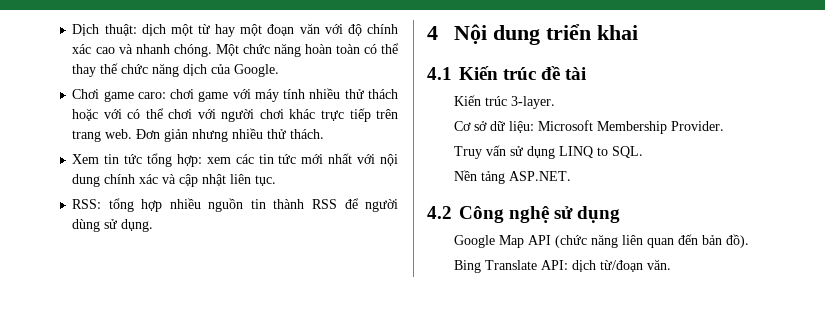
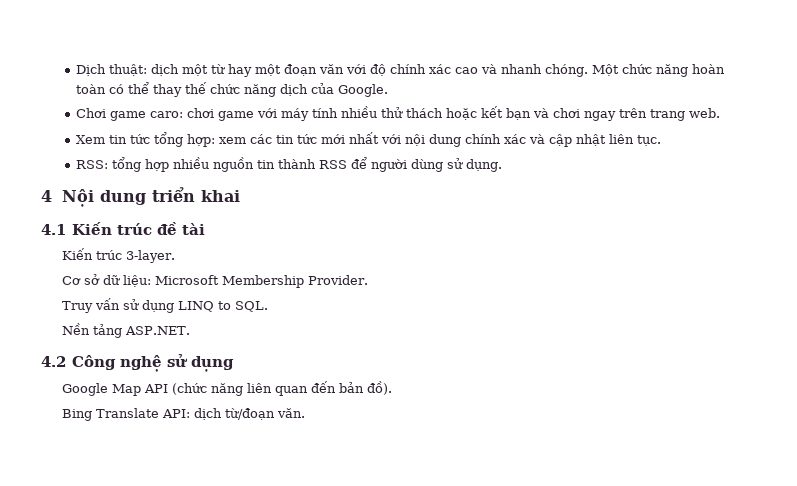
- Chơi game caro: chơi game với máy tính nhiều thử thách hoặc với có thể chơi với người chơi khác trực tiếp trên trang web. Đơn giản nhưng nhiều thử thách.
+ Chơi game caro: chơi game với máy tính nhiều thử thách hoặc kết bạn và chơi ngay trên trang web.

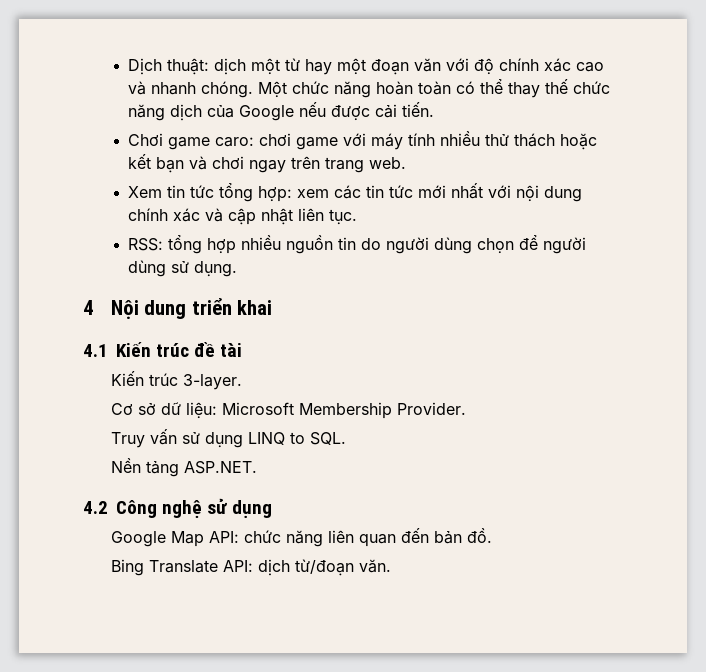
- Một chức năng hoàn toàn có thể thay thế chức năng dịch của Google.
+ Một chức năng hoàn toàn có thể thay thế chức năng dịch của Google nếu được cải tiến.
- RSS: tổng hợp nhiều nguồn tin thành RSS để người dùng sử dụng.
+ RSS: tổng hợp nhiều nguồn tin do người dùng chọn để người dùng sử dụng.
- Google Map API (chức năng liên quan đến bản đồ).
+ Google Map API: chức năng liên quan đến bản đồ.

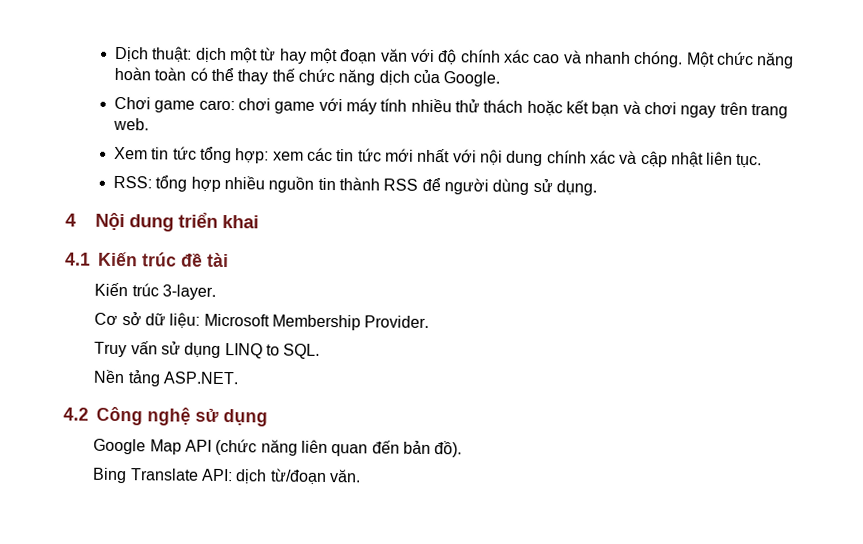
- Một chức năng hoàn toàn có thể thay thế chức năng dịch của Google nếu được cải tiến.
+ Một chức năng hoàn toàn có thể thay thế chức năng dịch của Google.
- RSS: tổng hợp nhiều nguồn tin do người dùng chọn để người dùng sử dụng.
+ RSS: tổng hợp nhiều nguồn tin thành RSS để người dùng sử dụng.
- Google Map API: chức năng liên quan đến bản đồ.
+ Google Map API (chức năng liên quan đến bản đồ).

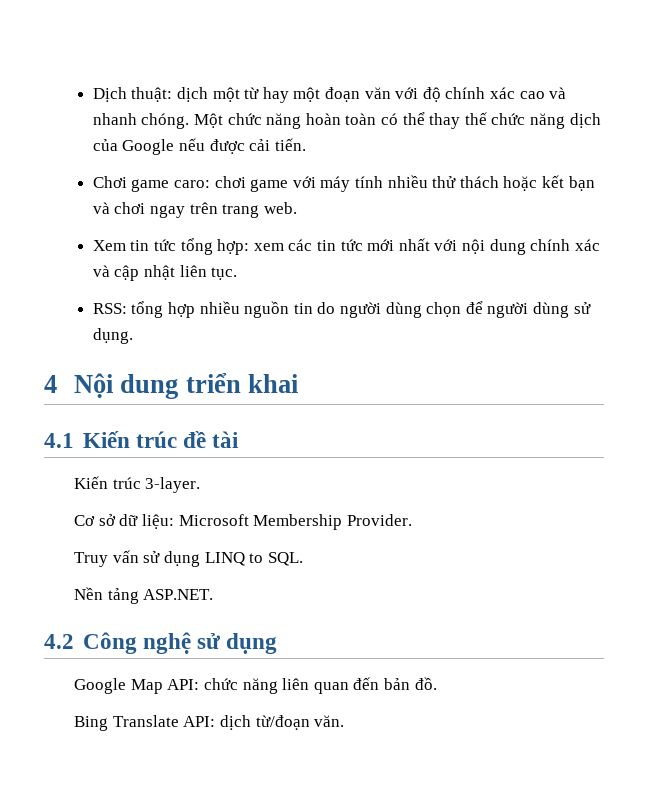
- Một chức năng hoàn toàn có thể thay thế chức năng dịch của Google.
+ Một chức năng hoàn toàn có thể thay thế chức năng dịch của Google nếu được cải tiến.
- RSS: tổng hợp nhiều nguồn tin thành RSS để người dùng sử dụng.
+ RSS: tổng hợp nhiều nguồn tin do người dùng chọn để người dùng sử dụng.
- Google Map API (chức năng liên quan đến bản đồ).
+ Google Map API: chức năng liên quan đến bản đồ.

